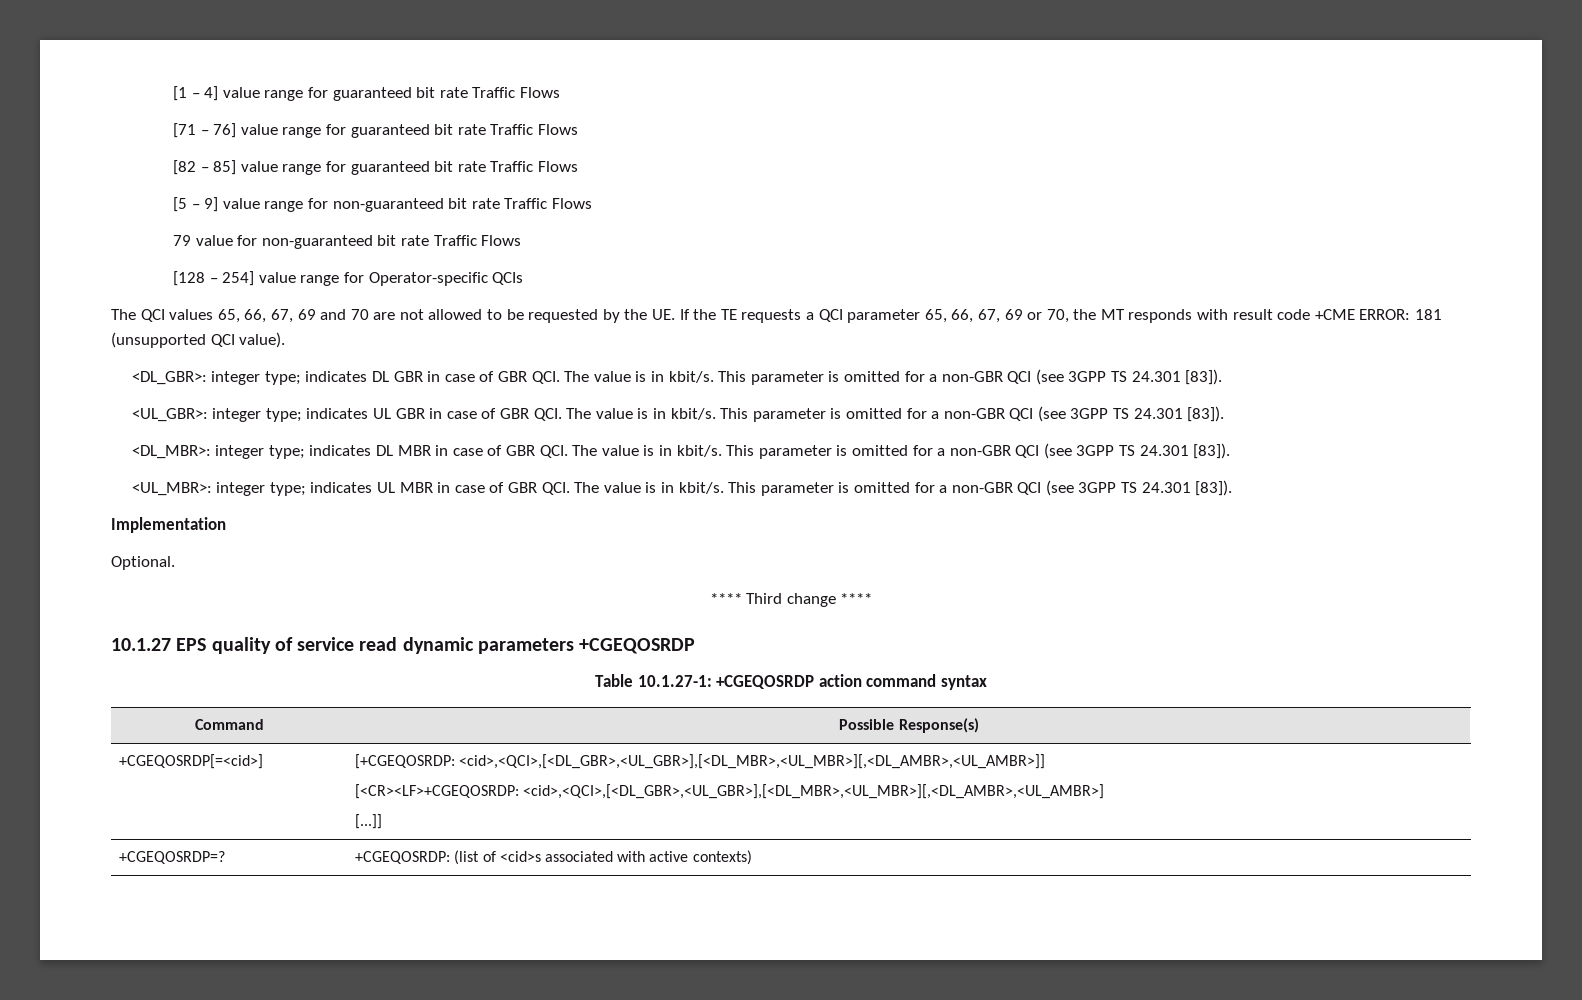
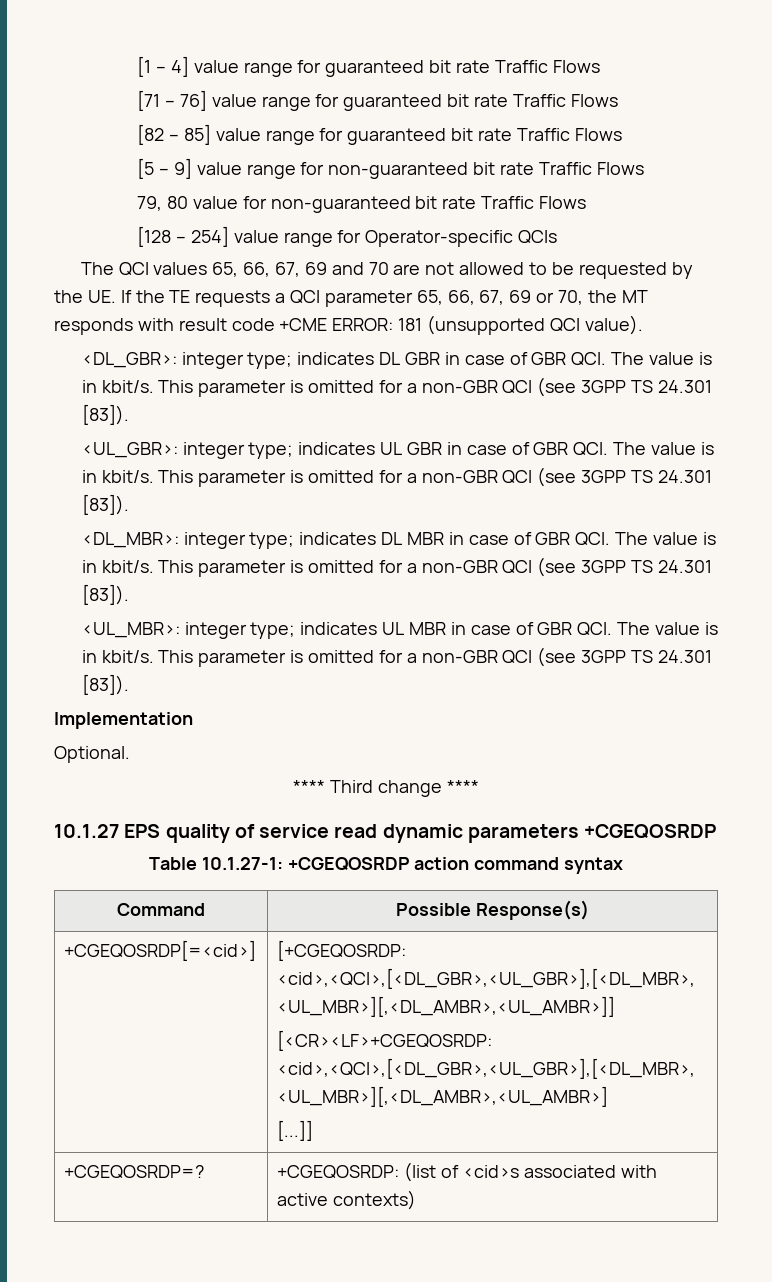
- 79 value for non-guaranteed bit rate Traffic Flows
+ 79, 80 value for non-guaranteed bit rate Traffic Flows

